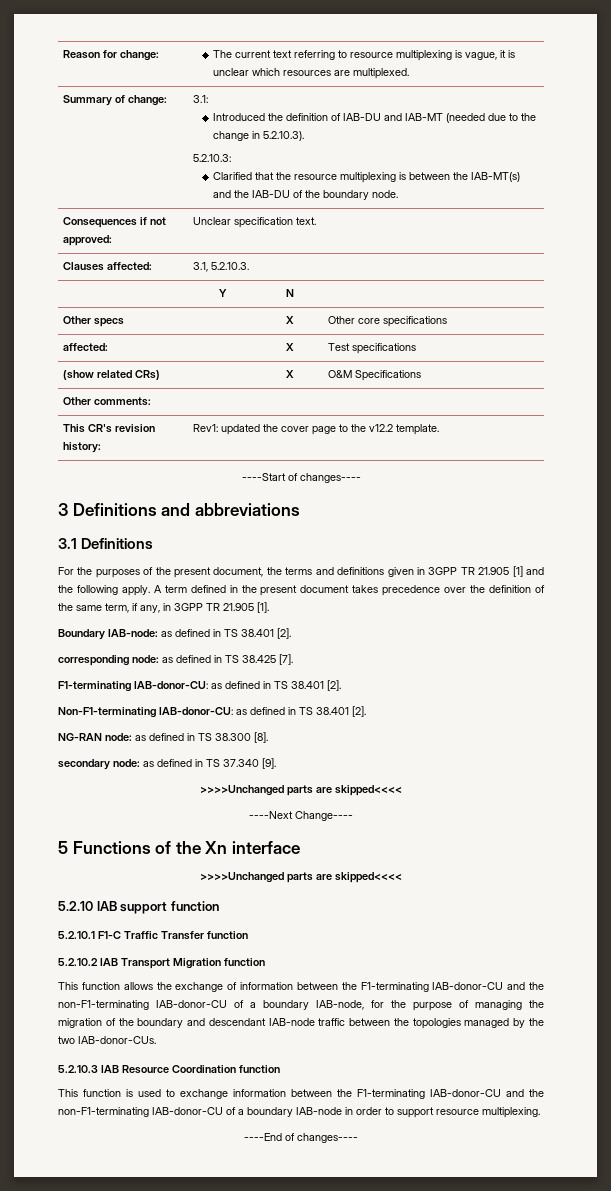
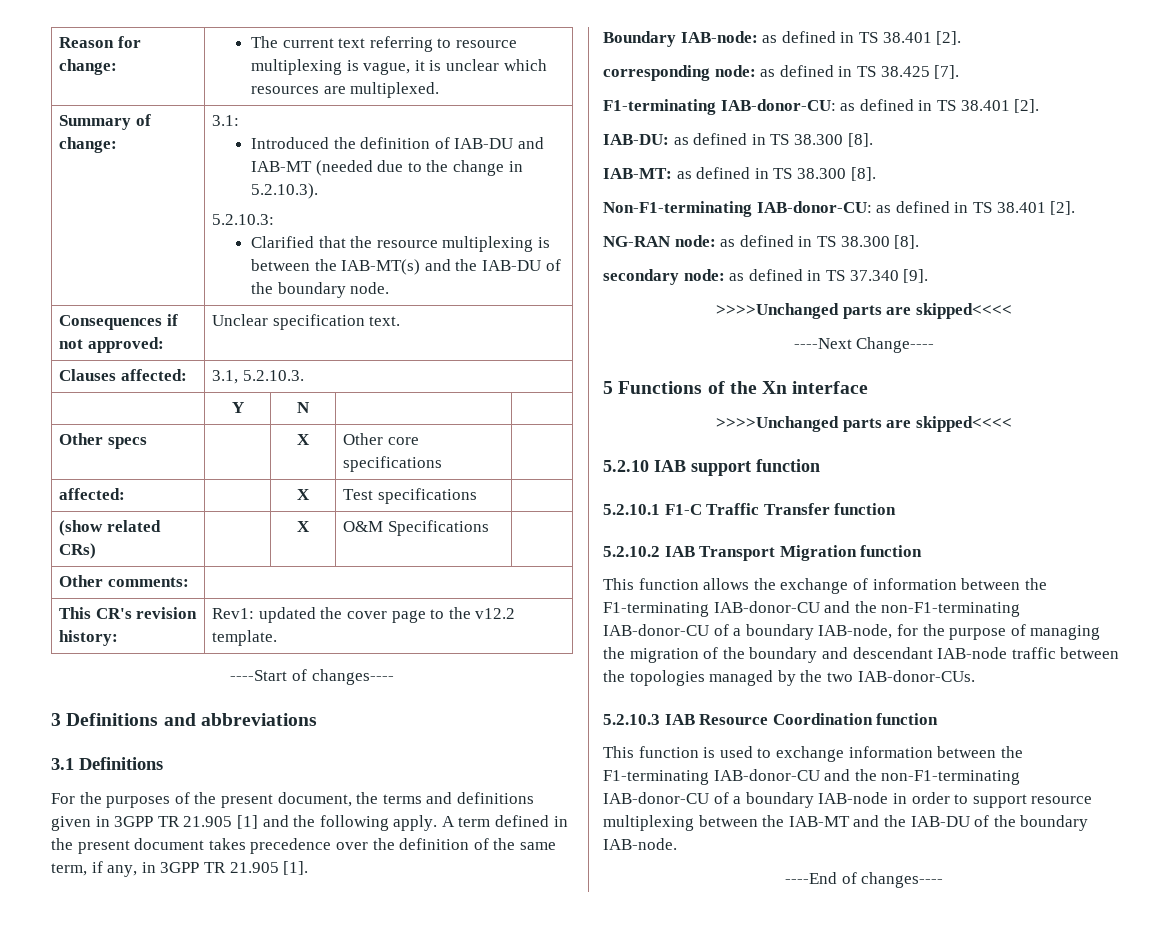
+ IAB-DU: as defined in TS 38.300 [8].
+ IAB-MT: as defined in TS 38.300 [8].
- This function is used to exchange information between the F1-terminating IAB-donor-CU and the non-F1-terminating IAB-donor-CU of a boundary IAB-node in order to support resource multiplexing.
+ This function is used to exchange information between the F1-terminating IAB-donor-CU and the non-F1-terminating IAB-donor-CU of a boundary IAB-node in order to support resource multiplexing between the IAB-MT and the IAB-DU of the boundary IAB-node.

